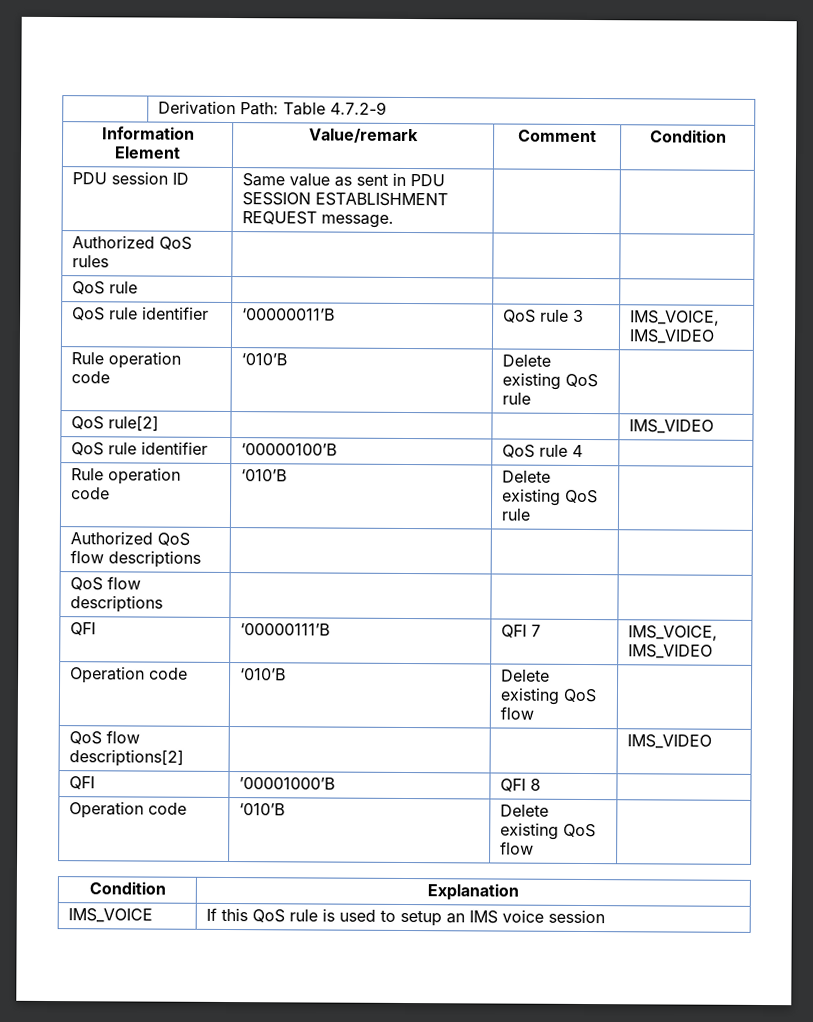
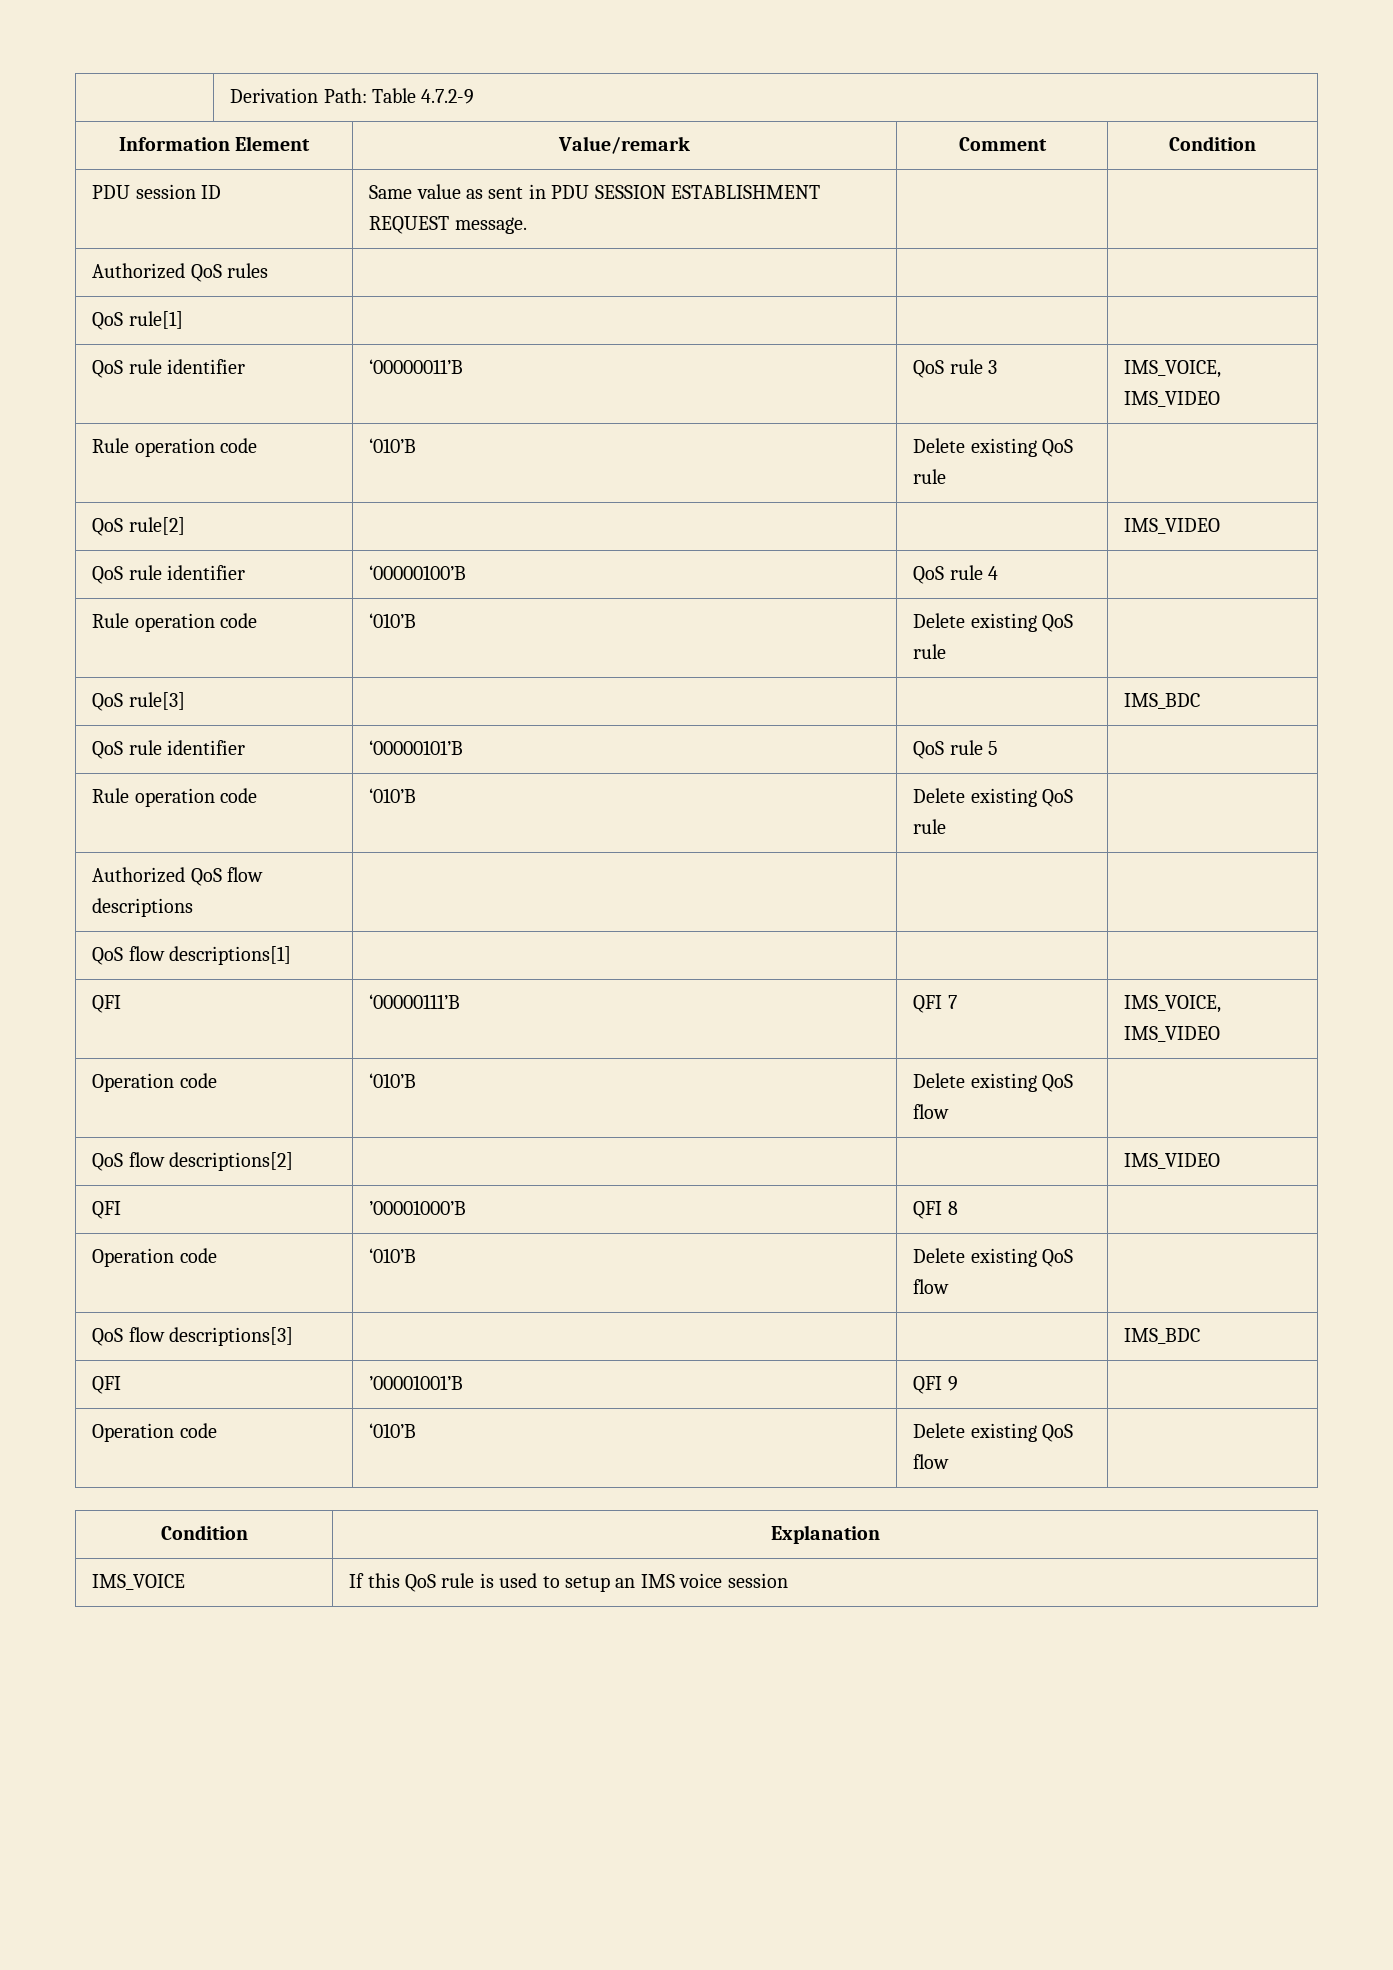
- QoS rule | | |
+ QoS rule[1] | | |
+ QoS rule[3] | | | IMS_BDC
+ QoS rule identifier | ‘00000101’B | QoS rule 5 |
+ Rule operation code | ‘010’B | Delete existing QoS rule |
  Authorized QoS flow descriptions | | |
- QoS flow descriptions | | |
+ QoS flow descriptions[1] | | |
+ QoS flow descriptions[3] | | | IMS_BDC
+ QFI | ’00001001’B | QFI 9 |
+ Operation code | ‘010’B | Delete existing QoS flow |

